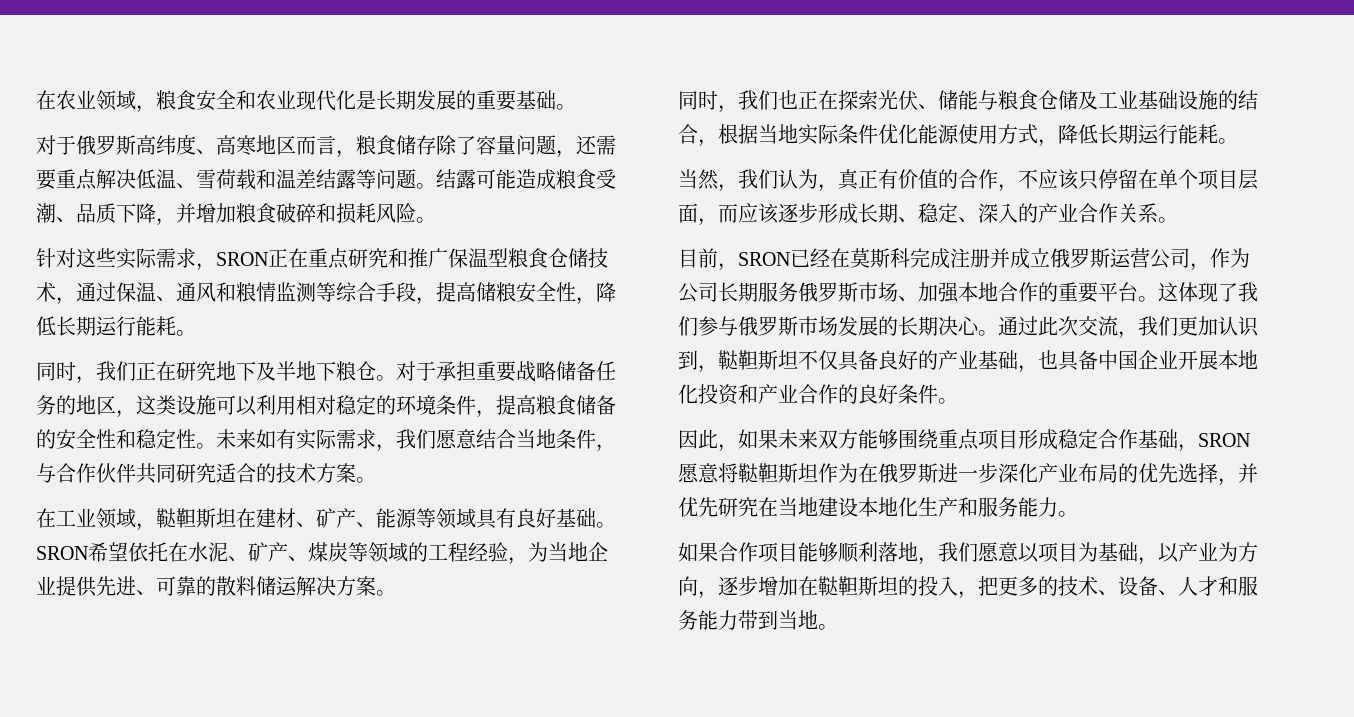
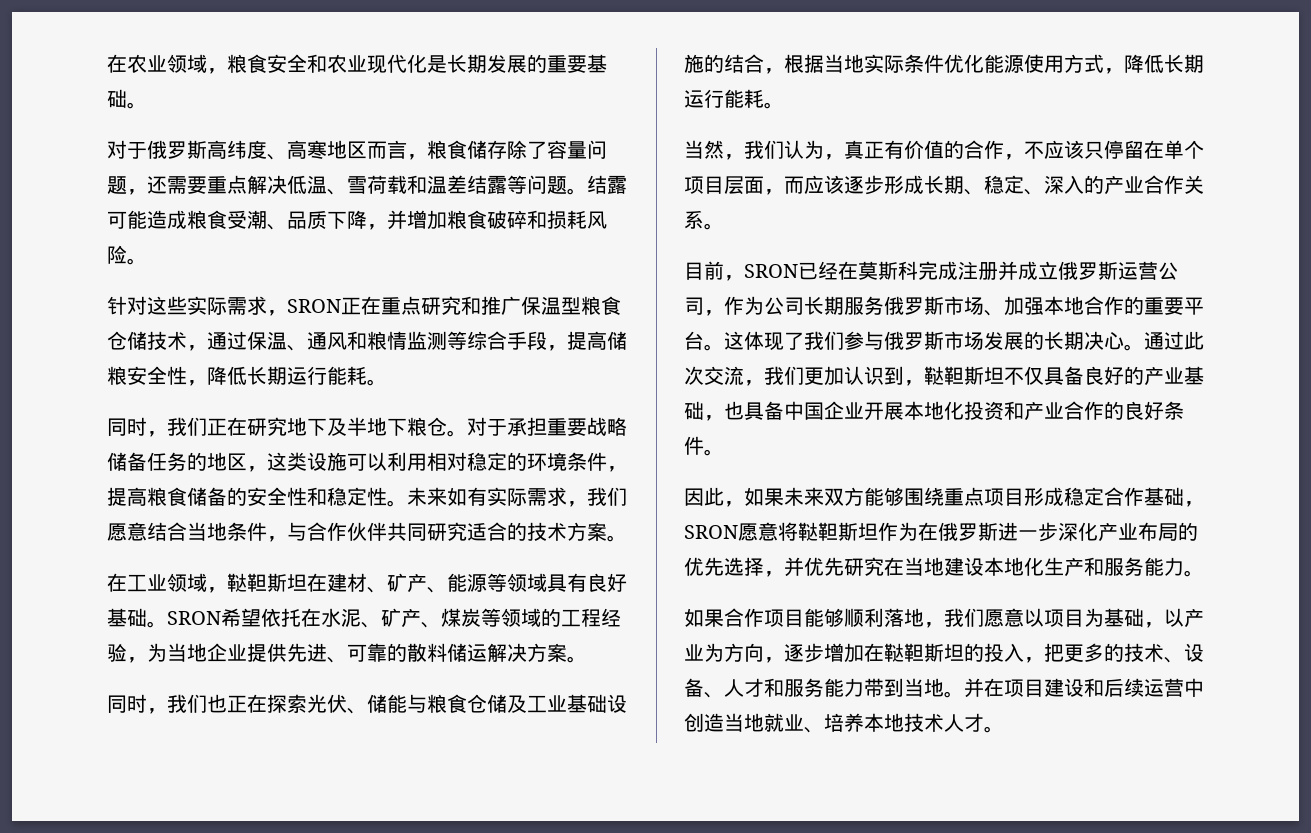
+ 并在项目建设和后续运营中创造当地就业、培养本地技术人才。

